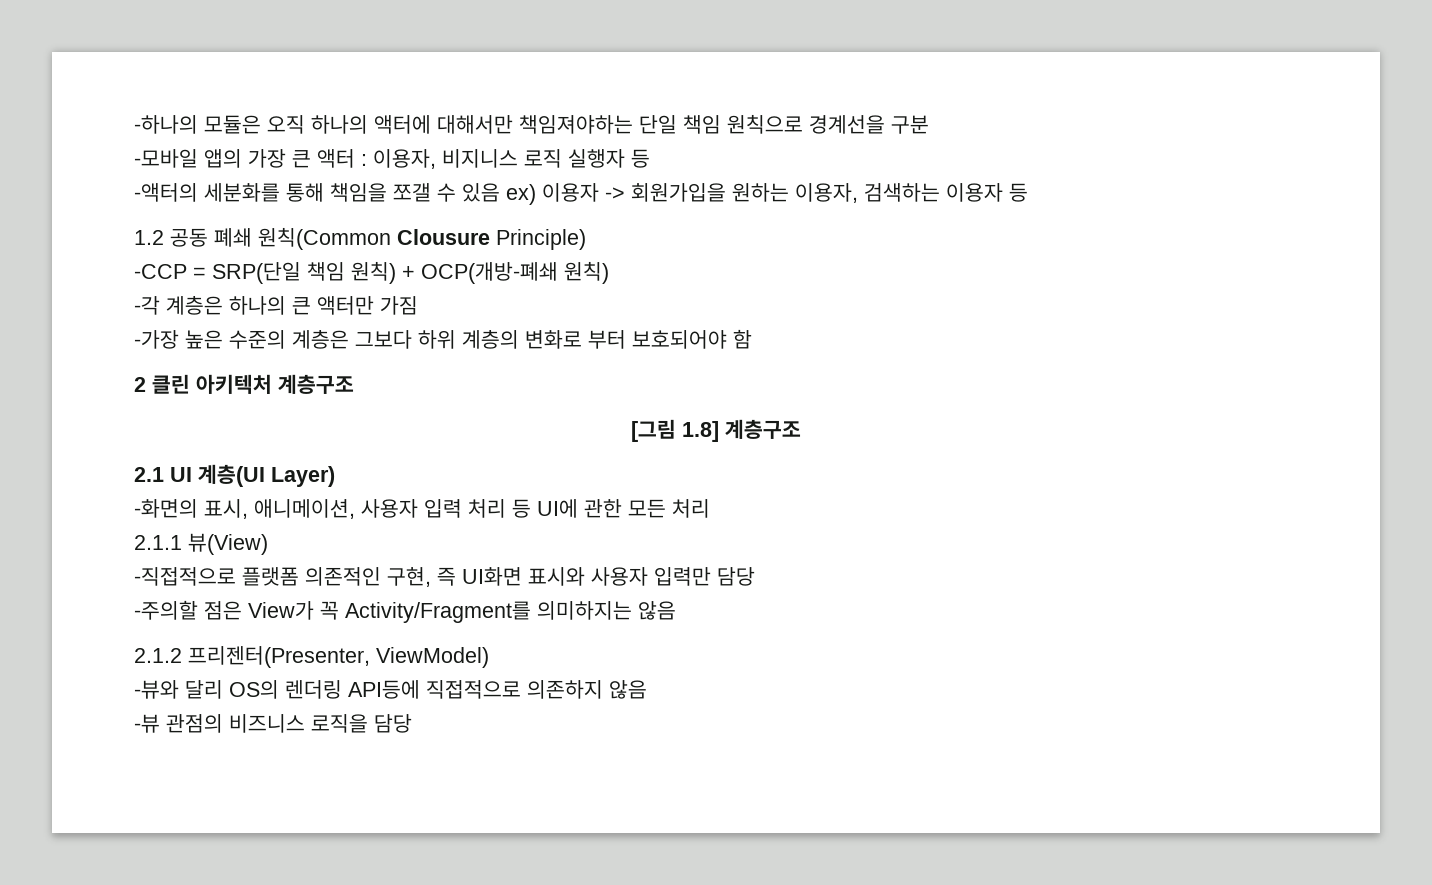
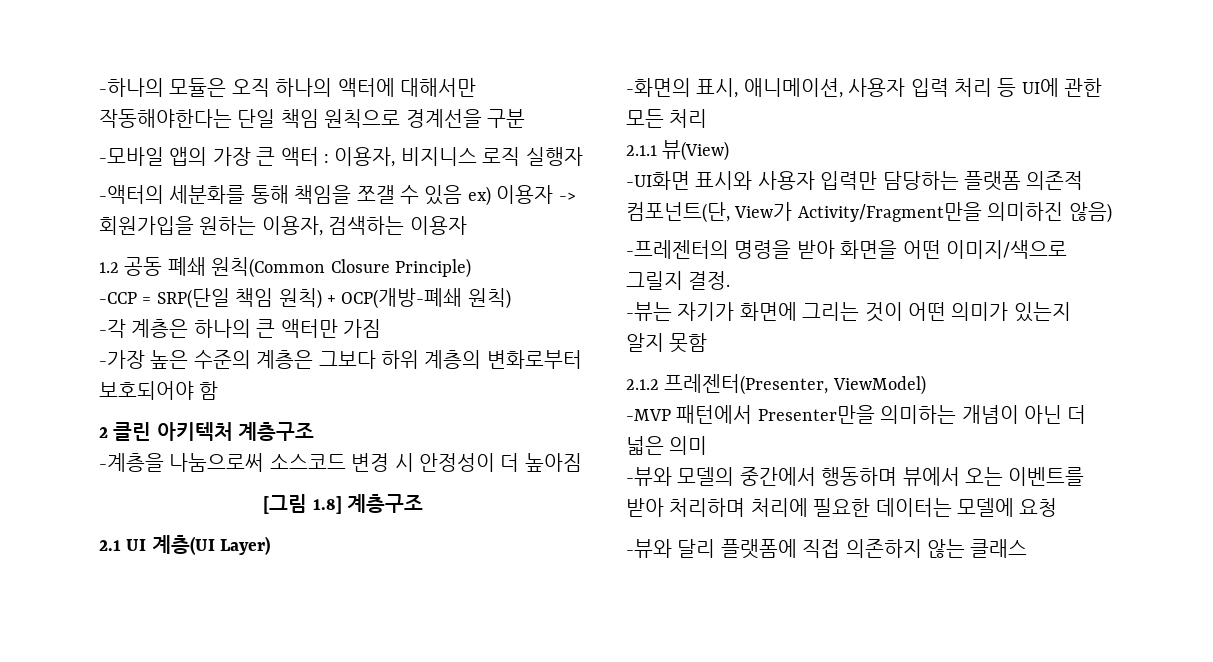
- -하나의 모듈은 오직 하나의 액터에 대해서만 책임져야하는 단일 책임 원칙으로 경계선을 구분
+ -하나의 모듈은 오직 하나의 액터에 대해서만 작동해야한다는 단일 책임 원칙으로 경계선을 구분
- -모바일 앱의 가장 큰 액터 : 이용자, 비지니스 로직 실행자 등
+ -모바일 앱의 가장 큰 액터 : 이용자, 비지니스 로직 실행자
- -액터의 세분화를 통해 책임을 쪼갤 수 있음 ex) 이용자 -> 회원가입을 원하는 이용자, 검색하는 이용자 등
+ -액터의 세분화를 통해 책임을 쪼갤 수 있음 ex) 이용자 -> 회원가입을 원하는 이용자, 검색하는 이용자
- 1.2 공동 폐쇄 원칙(Common Clousure Principle)
+ 1.2 공동 폐쇄 원칙(Common Closure Principle)
- -가장 높은 수준의 계층은 그보다 하위 계층의 변화로 부터 보호되어야 함
+ -가장 높은 수준의 계층은 그보다 하위 계층의 변화로부터 보호되어야 함
+ -계층을 나눔으로써 소스코드 변경 시 안정성이 더 높아짐
- -직접적으로 플랫폼 의존적인 구현, 즉 UI화면 표시와 사용자 입력만 담당
- -주의할 점은 View가 꼭 Activity/Fragment를 의미하지는 않음
+ -UI화면 표시와 사용자 입력만 담당하는 플랫폼 의존적 컴포넌트(단, View가 Activity/Fragment만을 의미하진 않음)
+ -프레젠터의 명령을 받아 화면을 어떤 이미지/색으로 그릴지 결정.
+ -뷰는 자기가 화면에 그리는 것이 어떤 의미가 있는지 알지 못함
- 2.1.2 프리젠터(Presenter, ViewModel)
+ 2.1.2 프레젠터(Presenter, ViewModel)
- -뷰와 달리 OS의 렌더링 API등에 직접적으로 의존하지 않음
- -뷰 관점의 비즈니스 로직을 담당
+ -MVP 패턴에서 Presenter만을 의미하는 개념이 아닌 더 넓은 의미
+ -뷰와 모델의 중간에서 행동하며 뷰에서 오는 이벤트를 받아 처리하며 처리에 필요한 데이터는 모델에 요청
+ -뷰와 달리 플랫폼에 직접 의존하지 않는 클래스

